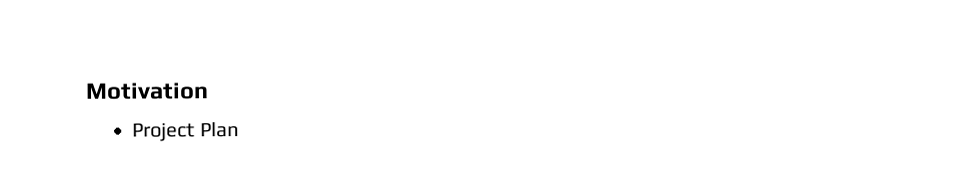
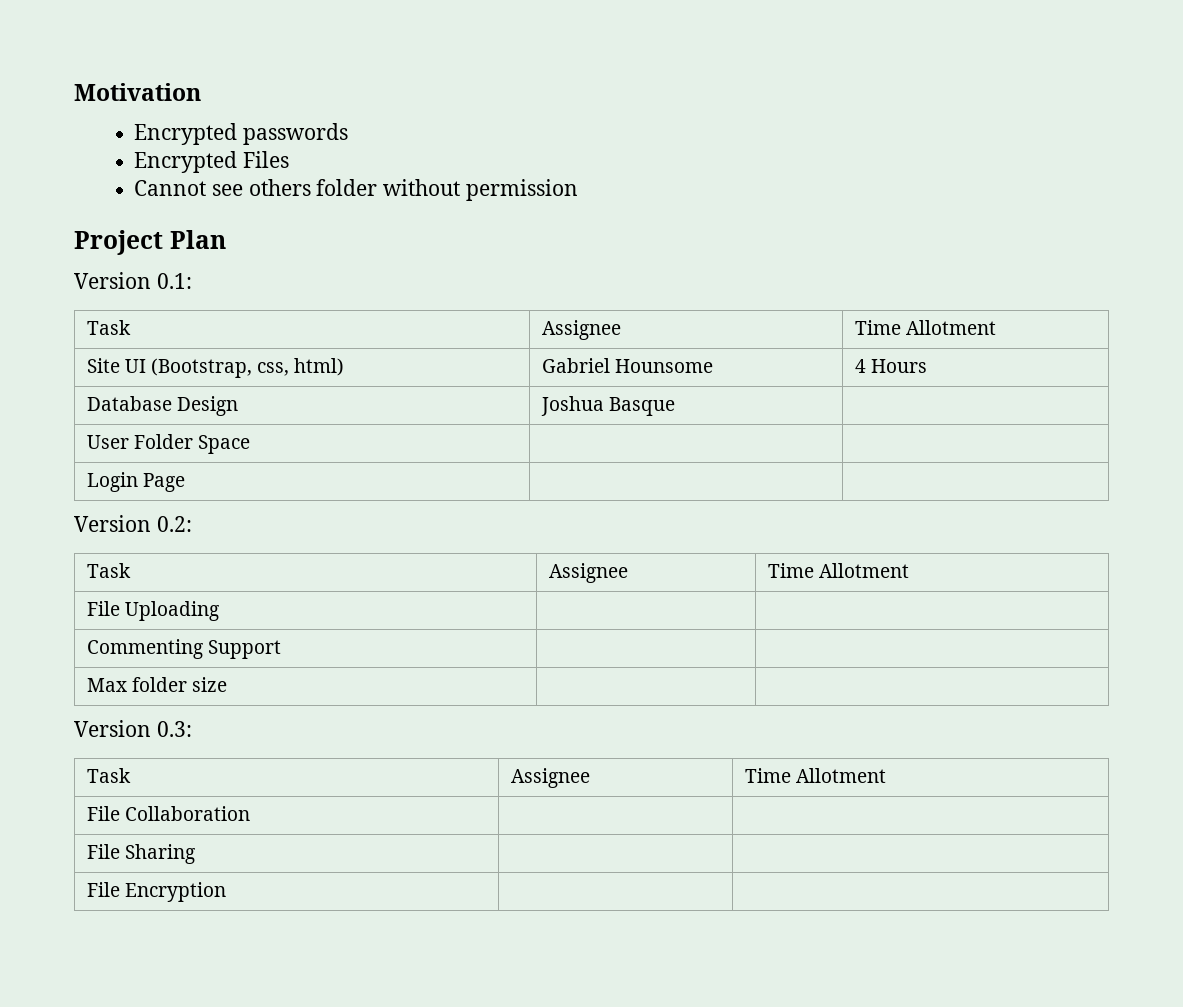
+ Encrypted passwords
+ Encrypted Files
+ Cannot see others folder without permission
  Project Plan
+ Version 0.1:
+ Task | Assignee | Time Allotment
+ Site UI (Bootstrap, css, html) | Gabriel Hounsome | 4 Hours
+ Database Design | Joshua Basque |
+ User Folder Space | |
+ Login Page | |
+ Version 0.2:
+ Task | Assignee | Time Allotment
+ File Uploading | |
+ Commenting Support | |
+ Max folder size | |
+ Version 0.3:
+ Task | Assignee | Time Allotment
+ File Collaboration | |
+ File Sharing | |
+ File Encryption | |

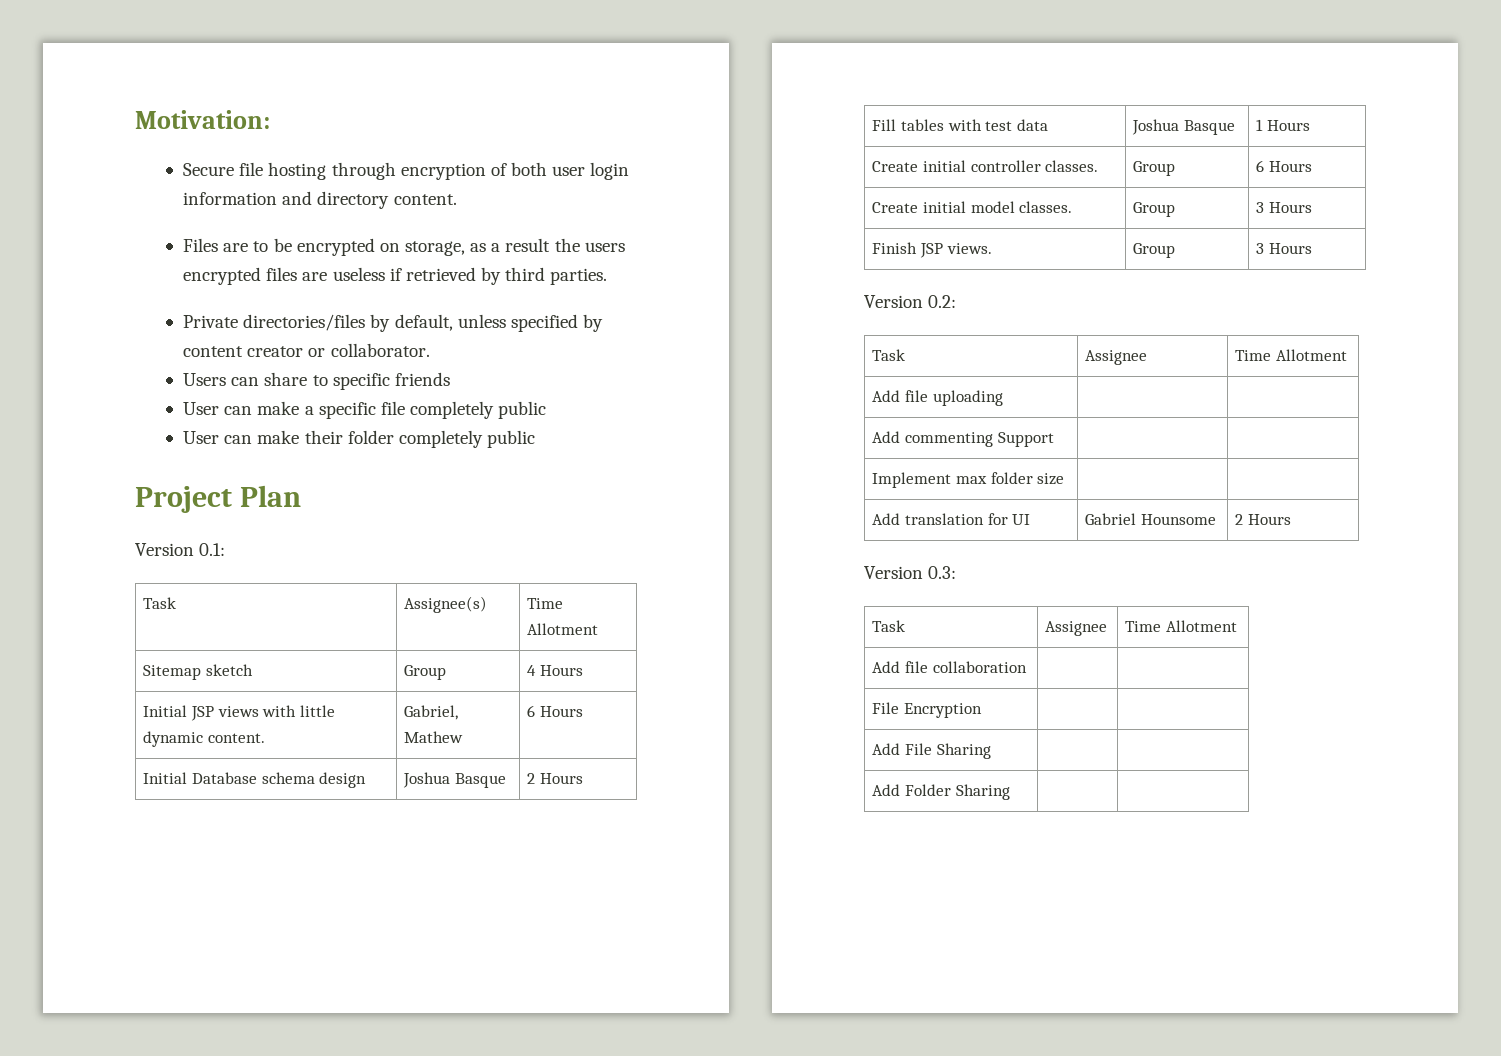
- Motivation
- Encrypted passwords
- Encrypted Files
- Cannot see others folder without permission
+ Motivation:
+ Secure file hosting through encryption of both user login information and directory content.
+ Files are to be encrypted on storage, as a result the users encrypted files are useless if retrieved by third parties.
+ Private directories/files by default, unless specified by content creator or collaborator.
+ Users can share to specific friends
+ User can make a specific file completely public
+ User can make their folder completely public
  Version 0.1:
- Task | Assignee | Time Allotment
- Site UI (Bootstrap, css, html) | Gabriel Hounsome | 4 Hours
- Database Design | Joshua Basque |
- User Folder Space | |
- Login Page | |
+ Task | Assignee(s) | Time Allotment
+ Sitemap sketch | Group | 4 Hours
+ Initial JSP views with little dynamic content. | Gabriel, Mathew | 6 Hours
+ Initial Database schema design | Joshua Basque | 2 Hours
+ Fill tables with test data | Joshua Basque | 1 Hours
+ Create initial controller classes. | Group | 6 Hours
+ Create initial model classes. | Group | 3 Hours
+ Finish JSP views. | Group | 3 Hours
- File Uploading | |
- Commenting Support | |
+ Add file uploading | |
+ Add commenting Support | |
- Max folder size | |
+ Implement max folder size | |
+ Add translation for UI | Gabriel Hounsome | 2 Hours
- File Collaboration | |
- File Sharing | |
+ Add file collaboration | |
  File Encryption | |
+ Add File Sharing | |
+ Add Folder Sharing | |

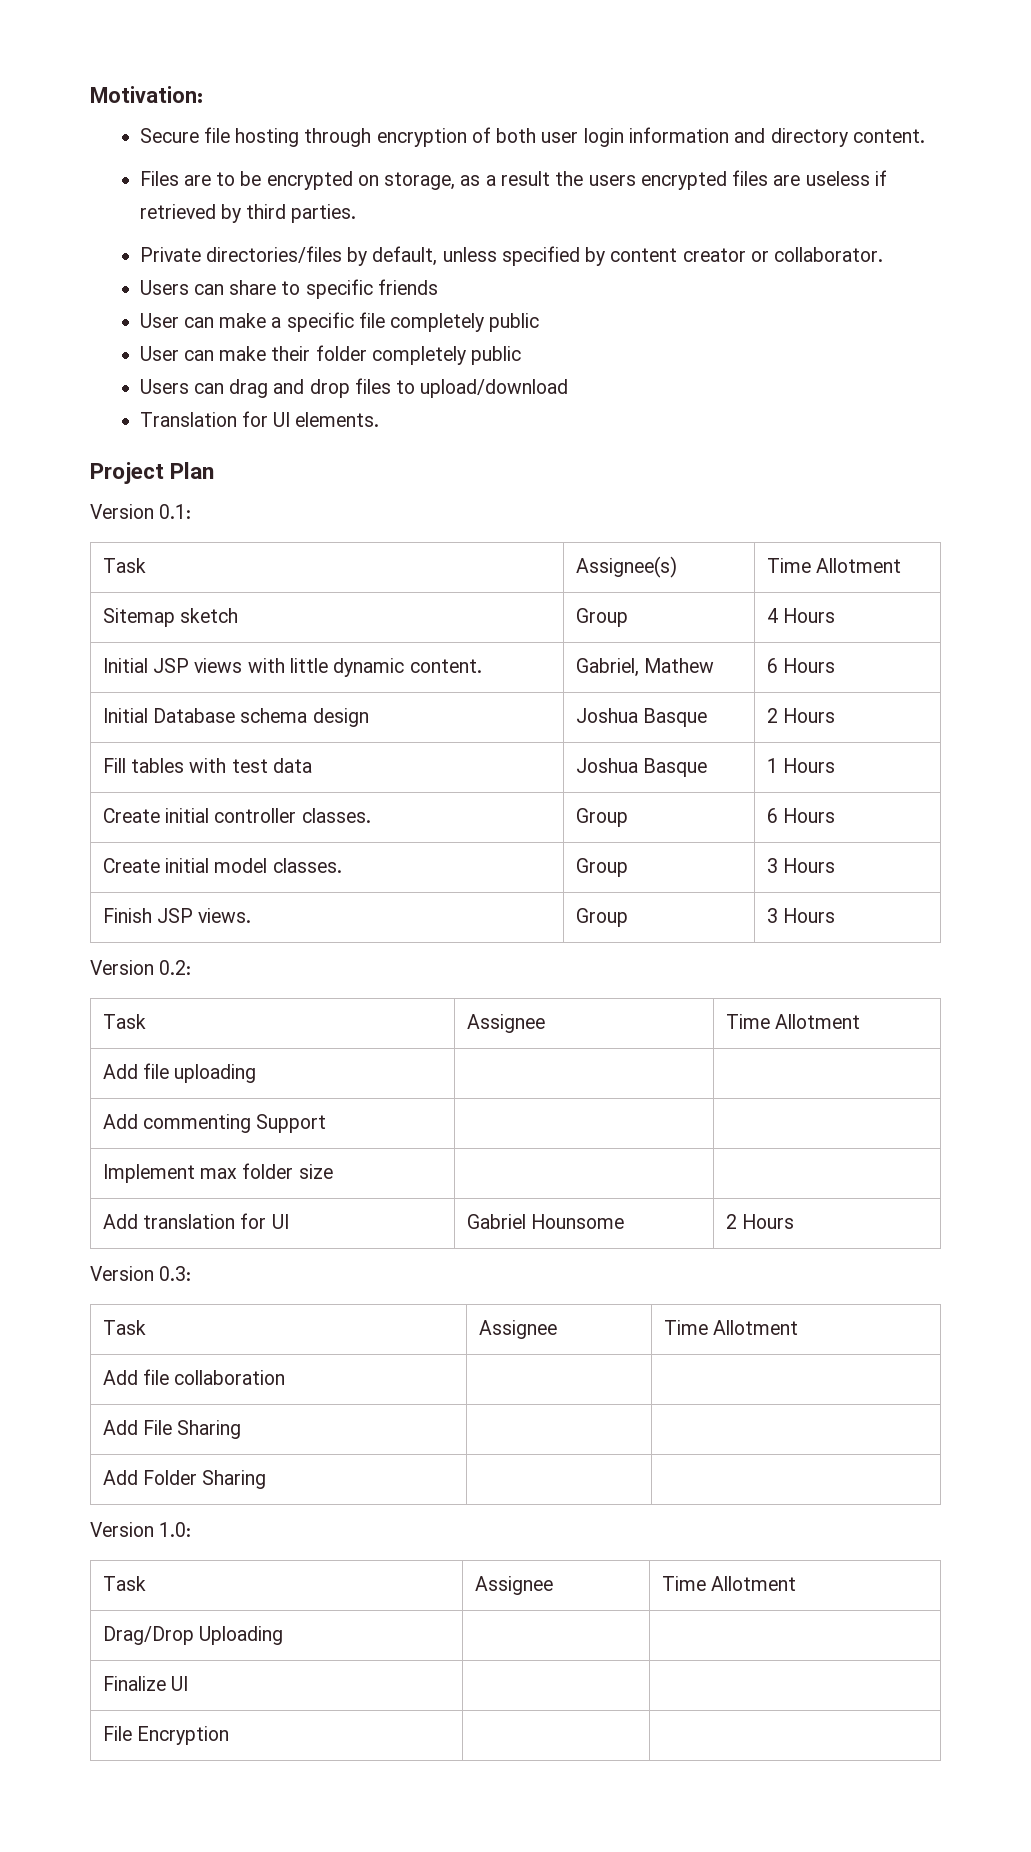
+ Users can drag and drop files to upload/download
+ Translation for UI elements.
- File Encryption | |
+ Version 1.0:
+ Task | Assignee | Time Allotment
+ Drag/Drop Uploading | |
+ Finalize UI | |
+ File Encryption | |

